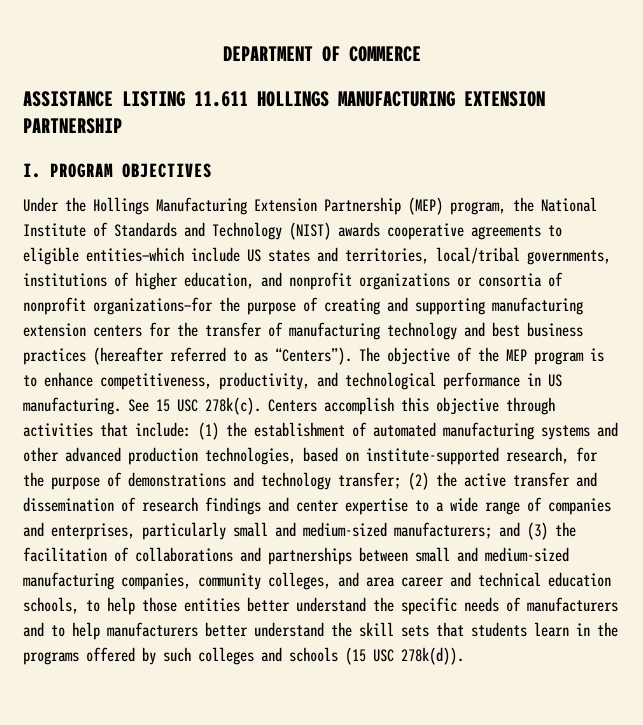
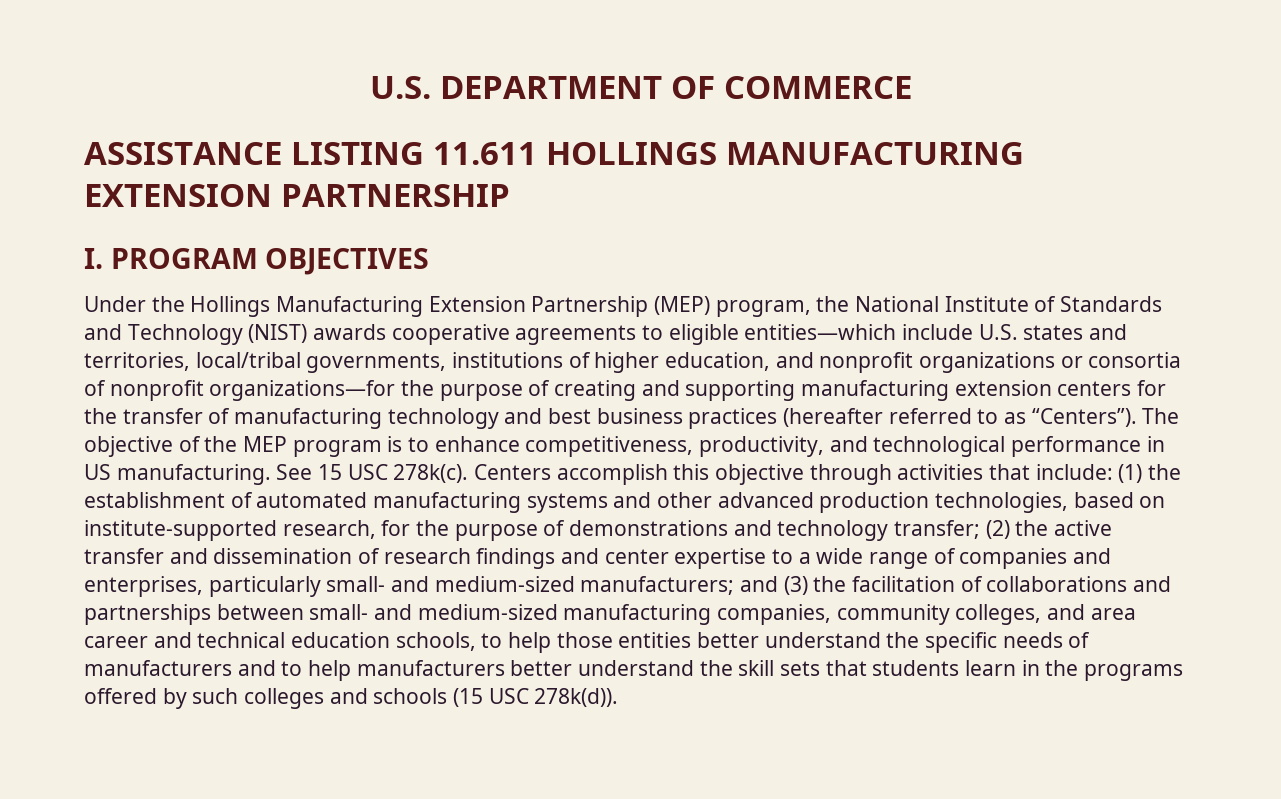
- DEPARTMENT OF COMMERCE
+ U.S. DEPARTMENT OF COMMERCE
- Under the Hollings Manufacturing Extension Partnership (MEP) program, the National Institute of Standards and Technology (NIST) awards cooperative agreements to eligible entities—which include US states and territories, local/tribal governments, institutions of higher education, and nonprofit organizations or consortia of nonprofit organizations—for the purpose of creating and supporting manufacturing extension centers for the transfer of manufacturing technology and best business practices (hereafter referred to as “Centers”).
+ Under the Hollings Manufacturing Extension Partnership (MEP) program, the National Institute of Standards and Technology (NIST) awards cooperative agreements to eligible entities—which include U.S. states and territories, local/tribal governments, institutions of higher education, and nonprofit organizations or consortia of nonprofit organizations—for the purpose of creating and supporting manufacturing extension centers for the transfer of manufacturing technology and best business practices (hereafter referred to as “Centers”).
- (2) the active transfer and dissemination of research findings and center expertise to a wide range of companies and enterprises, particularly small and medium-sized manufacturers;
+ (2) the active transfer and dissemination of research findings and center expertise to a wide range of companies and enterprises, particularly small- and medium-sized manufacturers;
- and (3) the facilitation of collaborations and partnerships between small and medium-sized manufacturing companies, community colleges, and area career and technical education schools, to help those entities better understand the specific needs of manufacturers and to help manufacturers better understand the skill sets that students learn in the programs offered by such colleges and schools (15 USC 278k(d)).
+ and (3) the facilitation of collaborations and partnerships between small- and medium-sized manufacturing companies, community colleges, and area career and technical education schools, to help those entities better understand the specific needs of manufacturers and to help manufacturers better understand the skill sets that students learn in the programs offered by such colleges and schools (15 USC 278k(d)).

